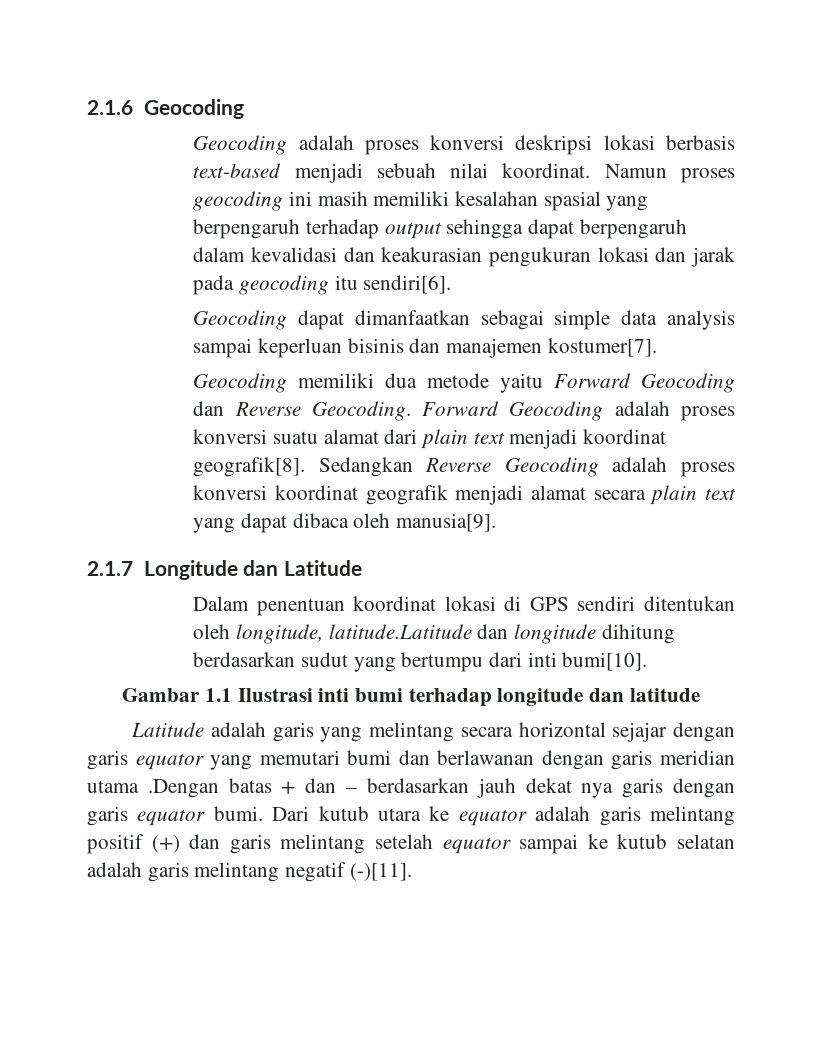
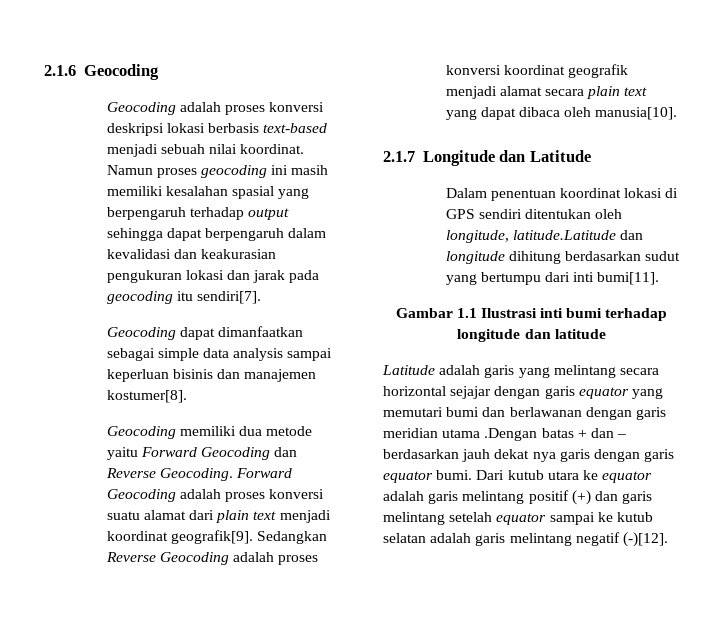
- Namun proses geocoding ini masih memiliki kesalahan spasial yang berpengaruh terhadap output sehingga dapat berpengaruh dalam kevalidasi dan keakurasian pengukuran lokasi dan jarak pada geocoding itu sendiri[6].
+ Namun proses geocoding ini masih memiliki kesalahan spasial yang berpengaruh terhadap output sehingga dapat berpengaruh dalam kevalidasi dan keakurasian pengukuran lokasi dan jarak pada geocoding itu sendiri[7].
- Geocoding dapat dimanfaatkan sebagai simple data analysis sampai keperluan bisinis dan manajemen kostumer[7].
+ Geocoding dapat dimanfaatkan sebagai simple data analysis sampai keperluan bisinis dan manajemen kostumer[8].
- Forward Geocoding adalah proses konversi suatu alamat dari plain text menjadi koordinat geografik[8].
+ Forward Geocoding adalah proses konversi suatu alamat dari plain text menjadi koordinat geografik[9].
- Sedangkan Reverse Geocoding adalah proses konversi koordinat geografik menjadi alamat secara plain text yang dapat dibaca oleh manusia[9].
+ Sedangkan Reverse Geocoding adalah proses konversi koordinat geografik menjadi alamat secara plain text yang dapat dibaca oleh manusia[10].
- Dalam penentuan koordinat lokasi di GPS sendiri ditentukan oleh longitude, latitude.Latitude dan longitude dihitung berdasarkan sudut yang bertumpu dari inti bumi[10].
+ Dalam penentuan koordinat lokasi di GPS sendiri ditentukan oleh longitude, latitude.Latitude dan longitude dihitung berdasarkan sudut yang bertumpu dari inti bumi[11].
- Dari kutub utara ke equator adalah garis melintang positif (+) dan garis melintang setelah equator sampai ke kutub selatan adalah garis melintang negatif (-)[11].
+ Dari kutub utara ke equator adalah garis melintang positif (+) dan garis melintang setelah equator sampai ke kutub selatan adalah garis melintang negatif (-)[12].

